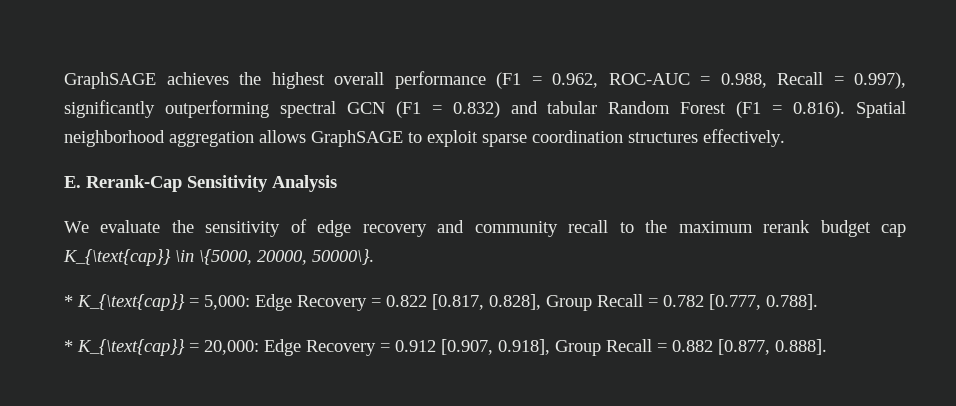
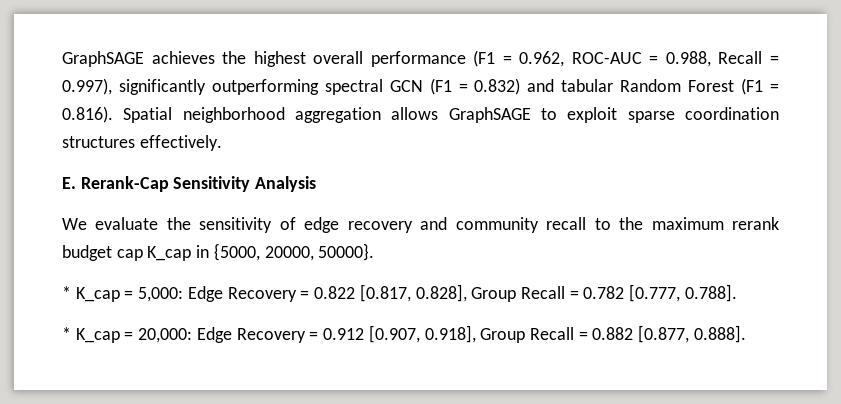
- We evaluate the sensitivity of edge recovery and community recall to the maximum rerank budget cap K_{\text{cap}} \in \{5000, 20000, 50000\}.
- * K_{\text{cap}} = 5,000: Edge Recovery = 0.822 [0.817, 0.828], Group Recall = 0.782 [0.777, 0.788].
+ We evaluate the sensitivity of edge recovery and community recall to the maximum rerank budget cap K_cap in {5000, 20000, 50000}.
+ * K_cap = 5,000: Edge Recovery = 0.822 [0.817, 0.828], Group Recall = 0.782 [0.777, 0.788].
- * K_{\text{cap}} = 20,000: Edge Recovery = 0.912 [0.907, 0.918], Group Recall = 0.882 [0.877, 0.888].
+ * K_cap = 20,000: Edge Recovery = 0.912 [0.907, 0.918], Group Recall = 0.882 [0.877, 0.888].

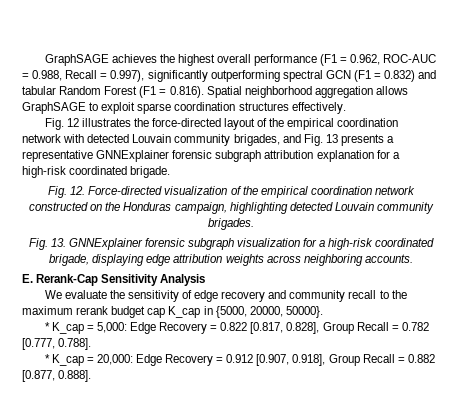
+ Fig. 12 illustrates the force-directed layout of the empirical coordination network with detected Louvain community brigades, and Fig. 13 presents a representative GNNExplainer forensic subgraph attribution explanation for a high-risk coordinated brigade.
+ Fig. 12. Force-directed visualization of the empirical coordination network constructed on the Honduras campaign, highlighting detected Louvain community brigades.
+ Fig. 13. GNNExplainer forensic subgraph visualization for a high-risk coordinated brigade, displaying edge attribution weights across neighboring accounts.

